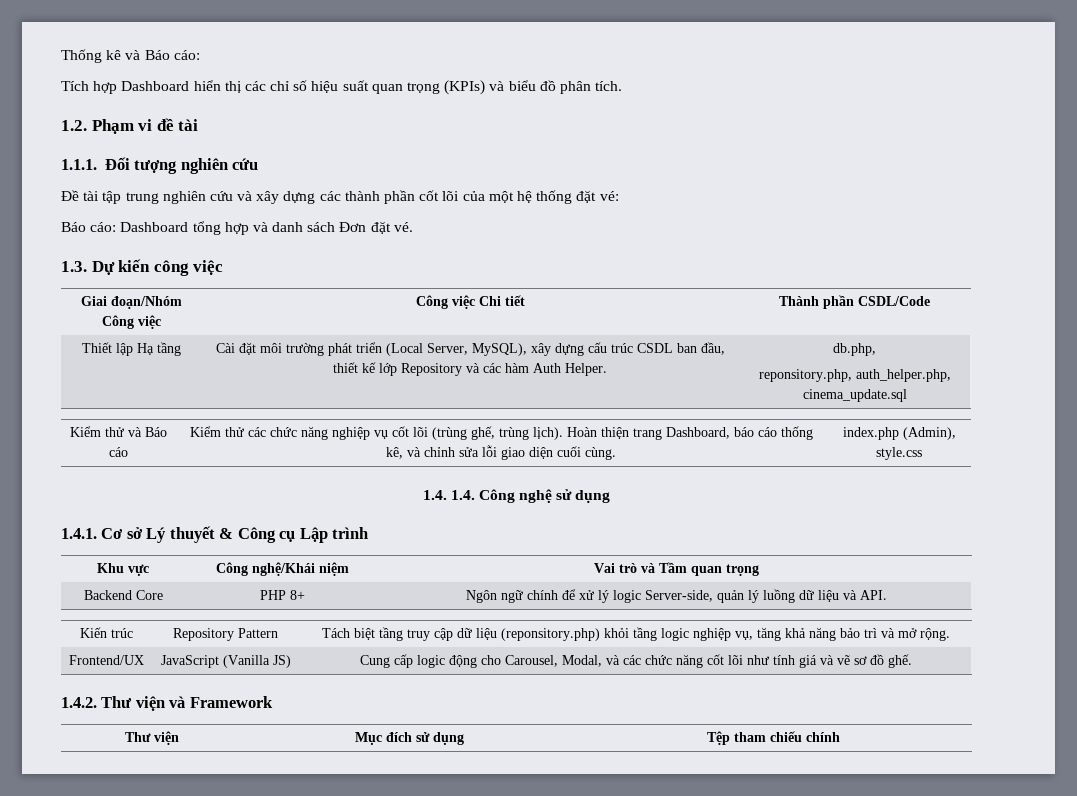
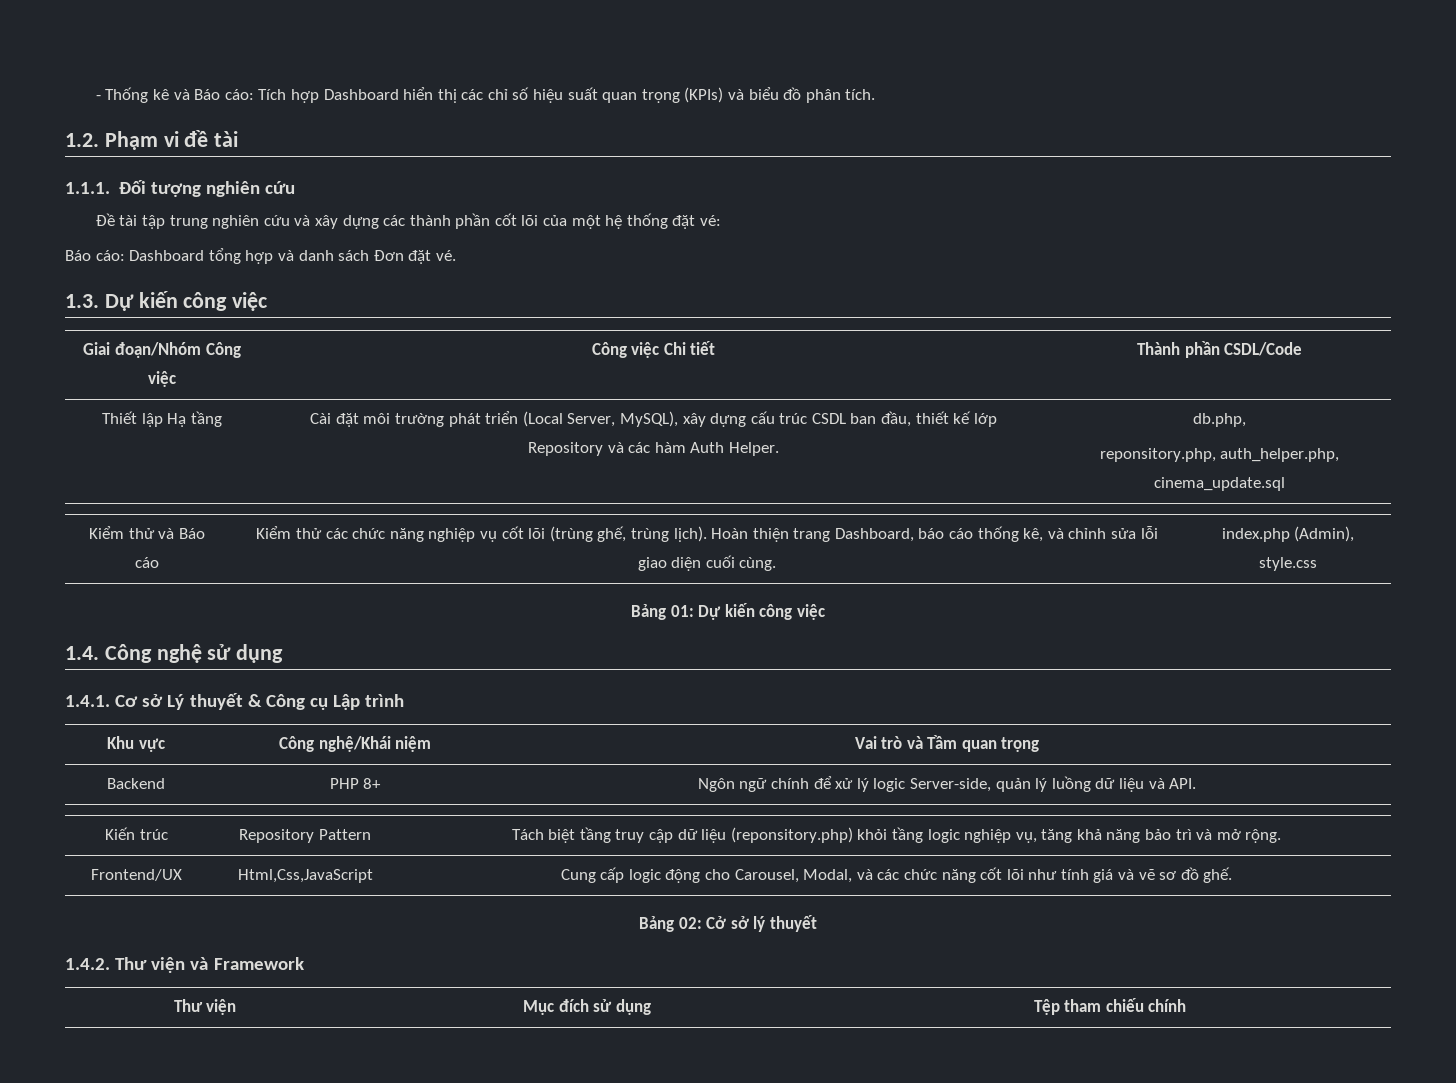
- Thống kê và Báo cáo:
- Tích hợp Dashboard hiển thị các chỉ số hiệu suất quan trọng (KPIs) và biểu đồ phân tích.
+ - Thống kê và Báo cáo: Tích hợp Dashboard hiển thị các chỉ số hiệu suất quan trọng (KPIs) và biểu đồ phân tích.
- 1.4. 1.4. Công nghệ sử dụng
+ Bảng 01: Dự kiến công việc
+ 1.4. Công nghệ sử dụng
- Backend Core | PHP 8+ | Ngôn ngữ chính để xử lý logic Server-side, quản lý luồng dữ liệu và API.
+ Backend | PHP 8+ | Ngôn ngữ chính để xử lý logic Server-side, quản lý luồng dữ liệu và API.
- Frontend/UX | JavaScript (Vanilla JS) | Cung cấp logic động cho Carousel, Modal, và các chức năng cốt lõi như tính giá và vẽ sơ đồ ghế.
+ Frontend/UX | Html,Css,JavaScript | Cung cấp logic động cho Carousel, Modal, và các chức năng cốt lõi như tính giá và vẽ sơ đồ ghế.
+ Bảng 02: Cở sở lý thuyết

